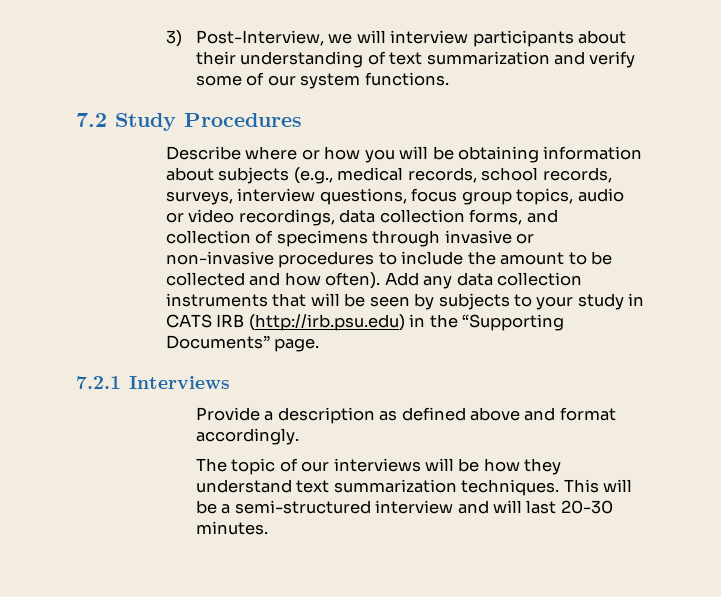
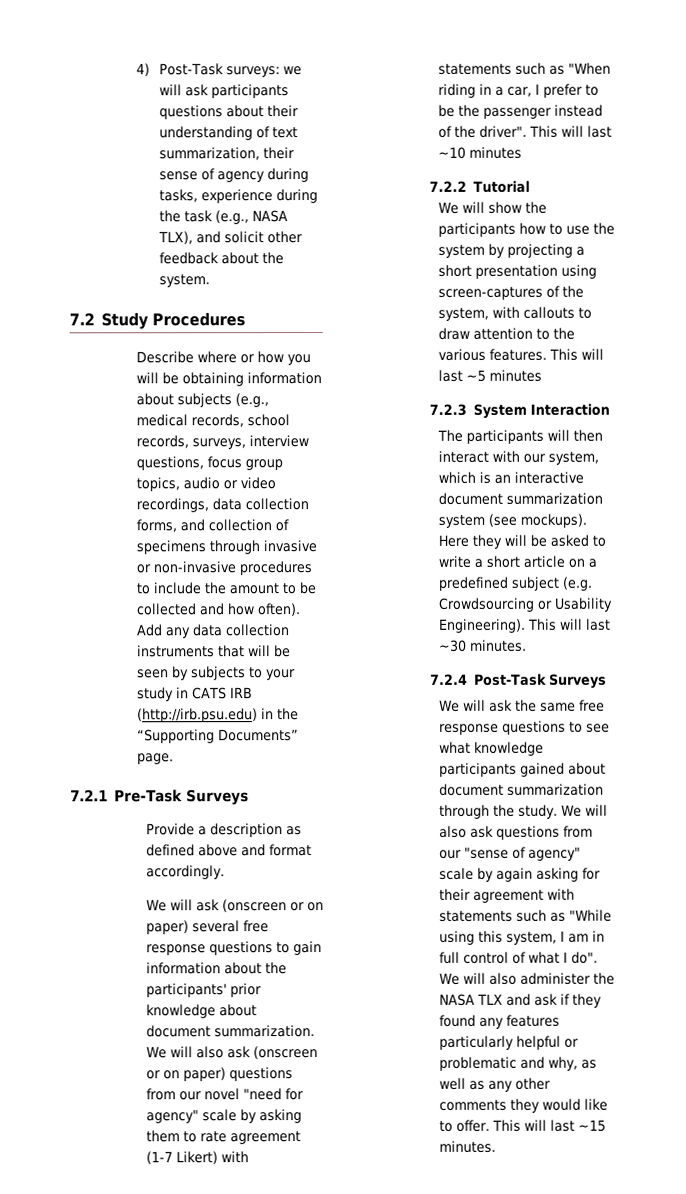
- 3) Post-Interview, we will interview participants about their understanding of text summarization and verify some of our system functions.
+ 4) Post-Task surveys: we will ask participants questions about their understanding of text summarization, their sense of agency during tasks, experience during the task (e.g., NASA TLX), and solicit other feedback about the system.
- 7.2.1 Interviews
+ 7.2.1 Pre-Task Surveys
- The topic of our interviews will be how they understand text summarization techniques. This will be a semi-structured interview and will last 20-30 minutes.
+ We will ask (onscreen or on paper) several free response questions to gain information about the participants' prior knowledge about document summarization. We will also ask (onscreen or on paper) questions from our novel "need for agency" scale by asking them to rate agreement (1-7 Likert) with statements such as "When riding in a car, I prefer to be the passenger instead of the driver". This will last ~10 minutes
+ 7.2.2 Tutorial
+ We will show the participants how to use the system by projecting a short presentation using screen-captures of the system, with callouts to draw attention to the various features. This will last ~5 minutes
+ 7.2.3 System Interaction
+ The participants will then interact with our system, which is an interactive document summarization system (see mockups). Here they will be asked to write a short article on a predefined subject (e.g. Crowdsourcing or Usability Engineering). This will last ~30 minutes.
+ 7.2.4 Post-Task Surveys
+ We will ask the same free response questions to see what knowledge participants gained about document summarization through the study. We will also ask questions from our "sense of agency" scale by again asking for their agreement with statements such as "While using this system, I am in full control of what I do". We will also administer the NASA TLX and ask if they found any features particularly helpful or problematic and why, as well as any other comments they would like to offer. This will last ~15 minutes.

